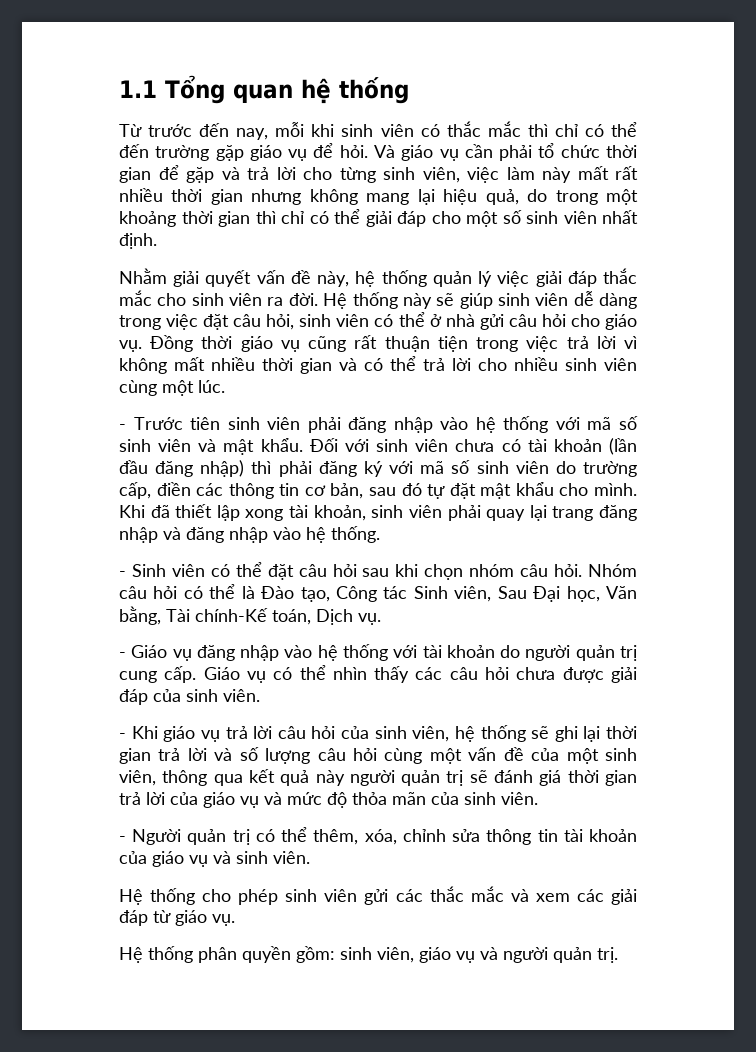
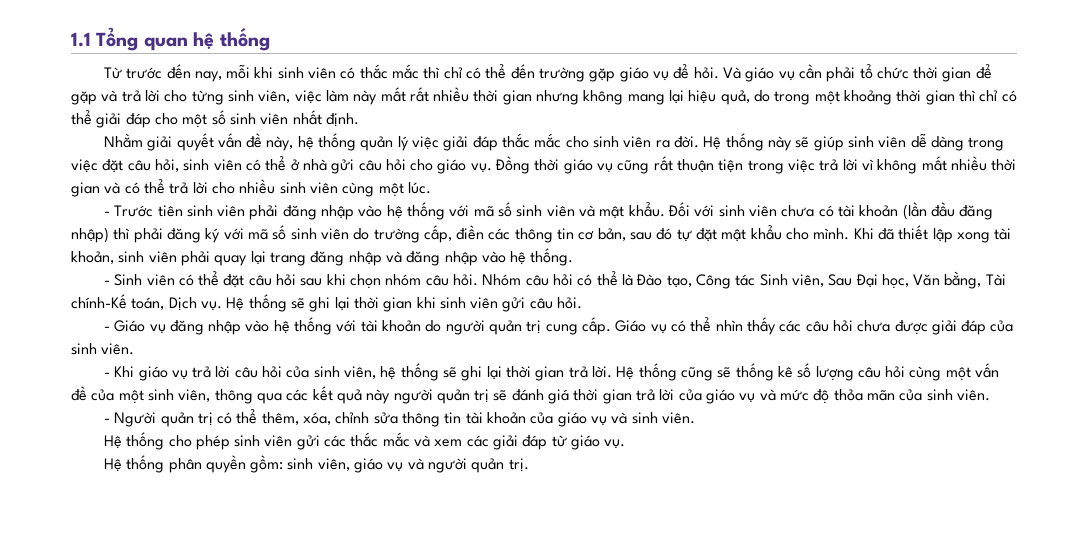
+ Hệ thống sẽ ghi lại thời gian khi sinh viên gửi câu hỏi.
- - Khi giáo vụ trả lời câu hỏi của sinh viên, hệ thống sẽ ghi lại thời gian trả lời và số lượng câu hỏi cùng một vấn đề của một sinh viên, thông qua kết quả này người quản trị sẽ đánh giá thời gian trả lời của giáo vụ và mức độ thỏa mãn của sinh viên.
+ - Khi giáo vụ trả lời câu hỏi của sinh viên, hệ thống sẽ ghi lại thời gian trả lời. Hệ thống cũng sẽ thống kê số lượng câu hỏi cùng một vấn đề của một sinh viên, thông qua các kết quả này người quản trị sẽ đánh giá thời gian trả lời của giáo vụ và mức độ thỏa mãn của sinh viên.

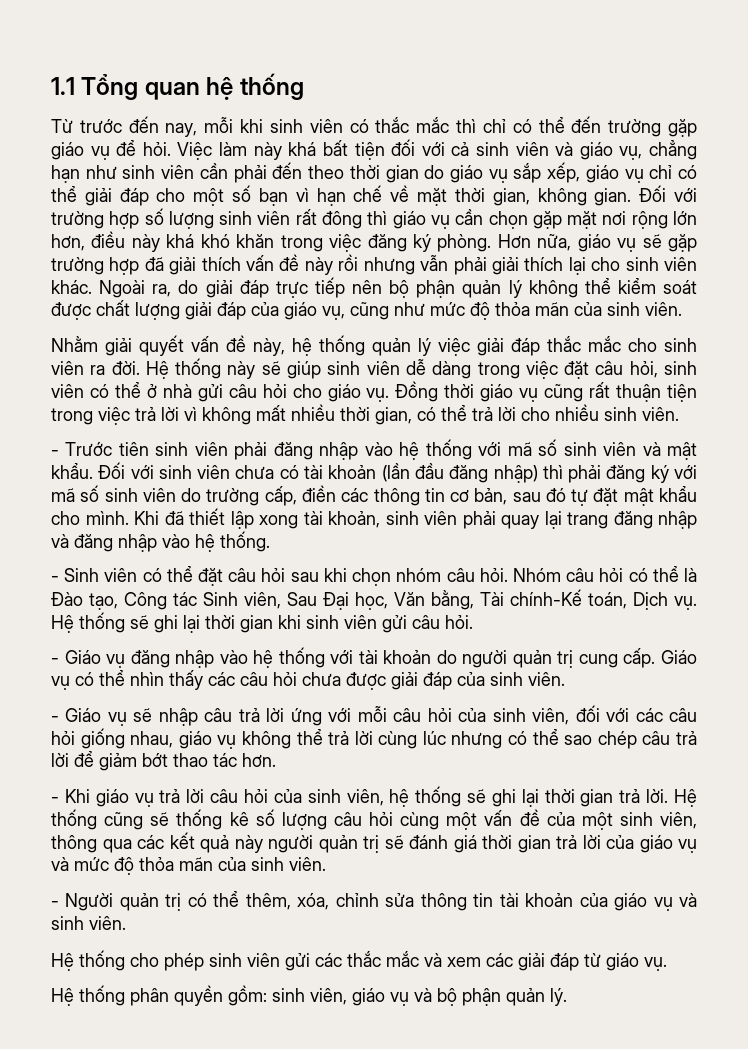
- Và giáo vụ cần phải tổ chức thời gian để gặp và trả lời cho từng sinh viên, việc làm này mất rất nhiều thời gian nhưng không mang lại hiệu quả, do trong một khoảng thời gian thì chỉ có thể giải đáp cho một số sinh viên nhất định.
+ Việc làm này khá bất tiện đối với cả sinh viên và giáo vụ, chẳng hạn như sinh viên cần phải đến theo thời gian do giáo vụ sắp xếp, giáo vụ chỉ có thể giải đáp cho một số bạn vì hạn chế về mặt thời gian, không gian. Đối với trường hợp số lượng sinh viên rất đông thì giáo vụ cần chọn gặp mặt nơi rộng lớn hơn, điều này khá khó khăn trong việc đăng ký phòng. Hơn nữa, giáo vụ sẽ gặp trường hợp đã giải thích vấn đề này rồi nhưng vẫn phải giải thích lại cho sinh viên khác. Ngoài ra, do giải đáp trực tiếp nên bộ phận quản lý không thể kiểm soát được chất lượng giải đáp của giáo vụ, cũng như mức độ thỏa mãn của sinh viên.
- Đồng thời giáo vụ cũng rất thuận tiện trong việc trả lời vì không mất nhiều thời gian và có thể trả lời cho nhiều sinh viên cùng một lúc.
+ Đồng thời giáo vụ cũng rất thuận tiện trong việc trả lời vì không mất nhiều thời gian, có thể trả lời cho nhiều sinh viên.
+ - Giáo vụ sẽ nhập câu trả lời ứng với mỗi câu hỏi của sinh viên, đối với các câu hỏi giống nhau, giáo vụ không thể trả lời cùng lúc nhưng có thể sao chép câu trả lời để giảm bớt thao tác hơn.
- Hệ thống phân quyền gồm: sinh viên, giáo vụ và người quản trị.
+ Hệ thống phân quyền gồm: sinh viên, giáo vụ và bộ phận quản lý.

